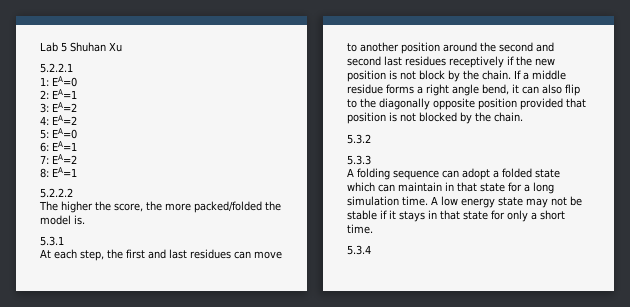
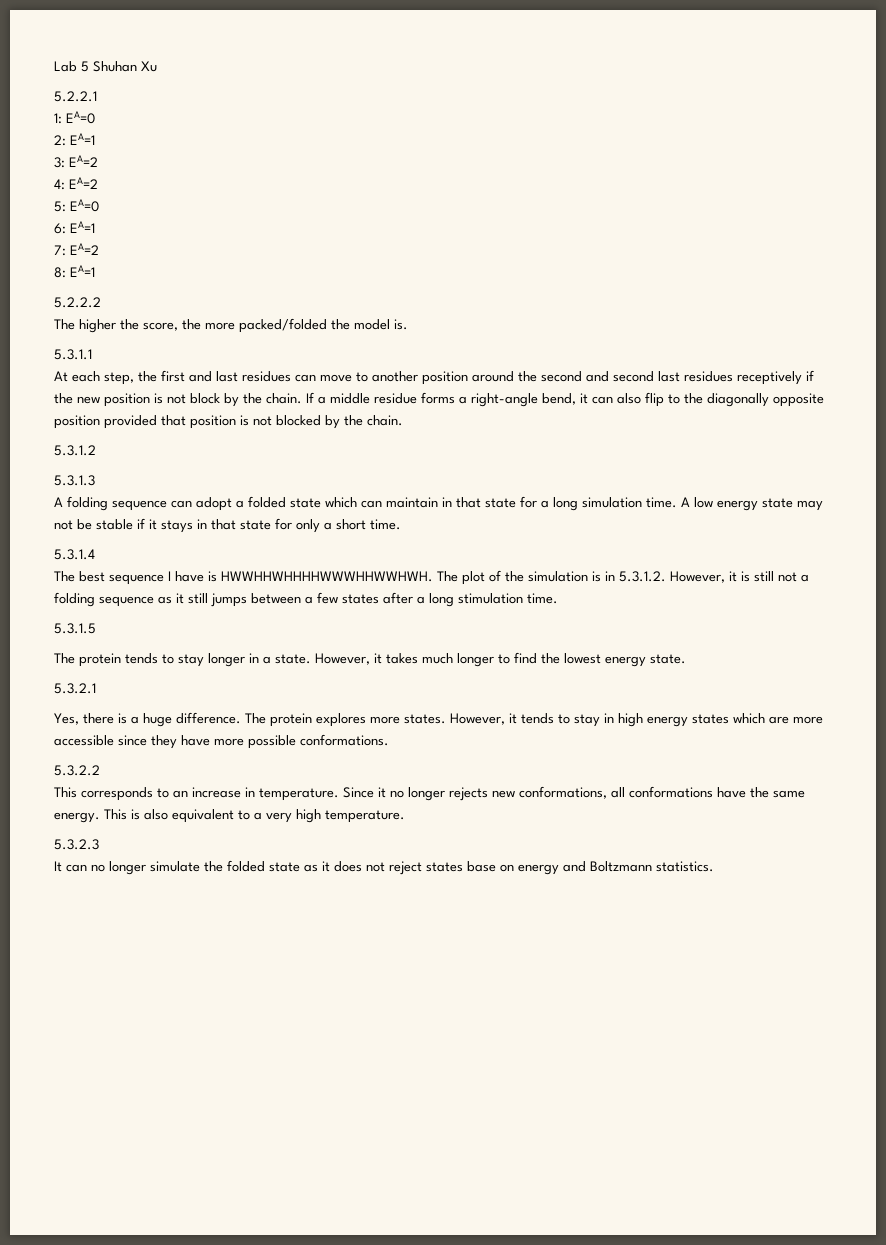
- 5.3.1
+ 5.3.1.1
- If a middle residue forms a right angle bend, it can also flip to the diagonally opposite position provided that position is not blocked by the chain.
+ If a middle residue forms a right-angle bend, it can also flip to the diagonally opposite position provided that position is not blocked by the chain.
- 5.3.2
- 5.3.3
+ 5.3.1.2
+ 5.3.1.3
- 5.3.4
+ 5.3.1.4
+ The best sequence I have is HWWHHWHHHHWWWHHWWHWH. The plot of the simulation is in 5.3.1.2. However, it is still not a folding sequence as it still jumps between a few states after a long stimulation time.
+ 5.3.1.5
+ The protein tends to stay longer in a state. However, it takes much longer to find the lowest energy state.
+ 5.3.2.1
+ Yes, there is a huge difference. The protein explores more states. However, it tends to stay in high energy states which are more accessible since they have more possible conformations.
+ 5.3.2.2
+ This corresponds to an increase in temperature. Since it no longer rejects new conformations, all conformations have the same energy. This is also equivalent to a very high temperature.
+ 5.3.2.3
+ It can no longer simulate the folded state as it does not reject states base on energy and Boltzmann statistics.

